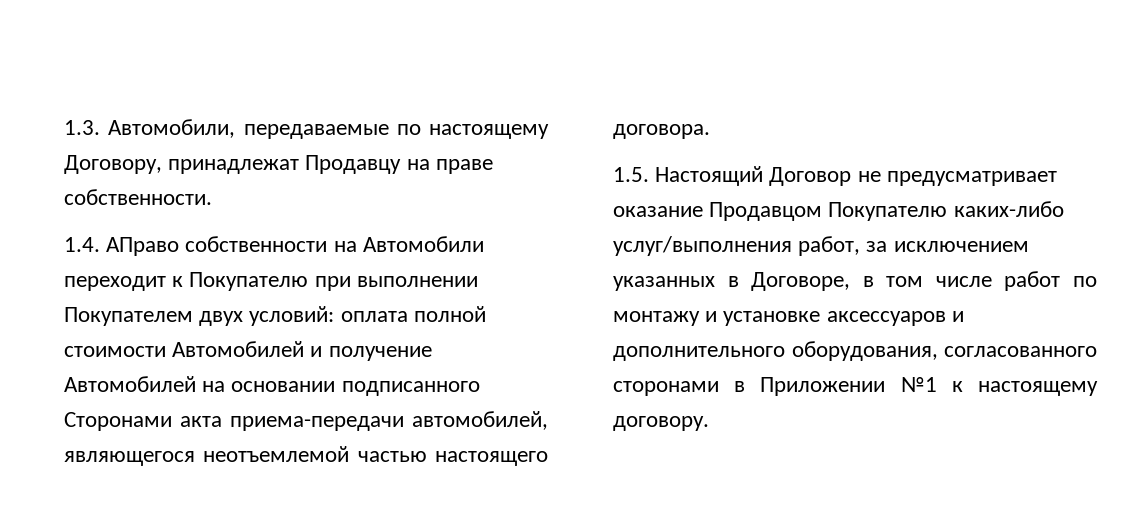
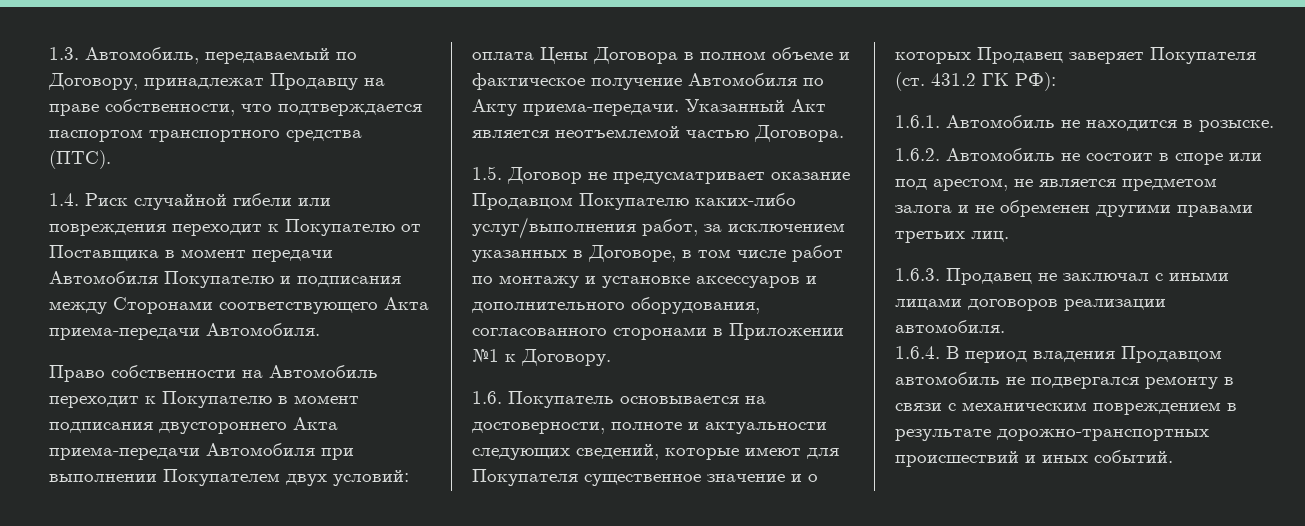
- 1.3. Автомобили, передаваемые по настоящему Договору, принадлежат Продавцу на праве собственности.
- 1.4. АПраво собственности на Автомобили переходит к Покупателю при выполнении Покупателем двух условий: оплата полной стоимости Автомобилей и получение Автомобилей на основании подписанного Сторонами акта приема-передачи автомобилей, являющегося неотъемлемой частью настоящего договора.
+ 1.3. Автомобиль, передаваемый по Договору, принадлежат Продавцу на праве собственности, что подтверждается паспортом транспортного средства (ПТС).
+ 1.4. Риск случайной гибели или повреждения переходит к Покупателю от Поставщика в момент передачи Автомобиля Покупателю и подписания между Сторонами соответствующего Акта приема-передачи Автомобиля.
+ Право собственности на Автомобиль переходит к Покупателю в момент подписания двустороннего Акта приема-передачи Автомобиля при выполнении Покупателем двух условий: оплата Цены Договора в полном объеме и фактическое получение Автомобиля по Акту приема-передачи. Указанный Акт является неотъемлемой частью Договора.
- 1.5. Настоящий Договор не предусматривает оказание Продавцом Покупателю каких-либо услуг/выполнения работ, за исключением указанных в Договоре, в том числе работ по монтажу и установке аксессуаров и дополнительного оборудования, согласованного сторонами в Приложении №1 к настоящему договору.
+ 1.5. Договор не предусматривает оказание Продавцом Покупателю каких-либо услуг/выполнения работ, за исключением указанных в Договоре, в том числе работ по монтажу и установке аксессуаров и дополнительного оборудования, согласованного сторонами в Приложении №1 к Договору.
+ 1.6. Покупатель основывается на достоверности, полноте и актуальности следующих сведений, которые имеют для Покупателя существенное значение и о которых Продавец заверяет Покупателя (ст. 431.2 ГК РФ):
+ 1.6.1. Автомобиль не находится в розыске.
+ 1.6.2. Автомобиль не состоит в споре или под арестом, не является предметом залога и не обременен другими правами третьих лиц.
+ 1.6.3. Продавец не заключал с иными лицами договоров реализации автомобиля.
+ 1.6.4. В период владения Продавцом автомобиль не подвергался ремонту в связи с механическим повреждением в результате дорожно-транспортных происшествий и иных событий.

